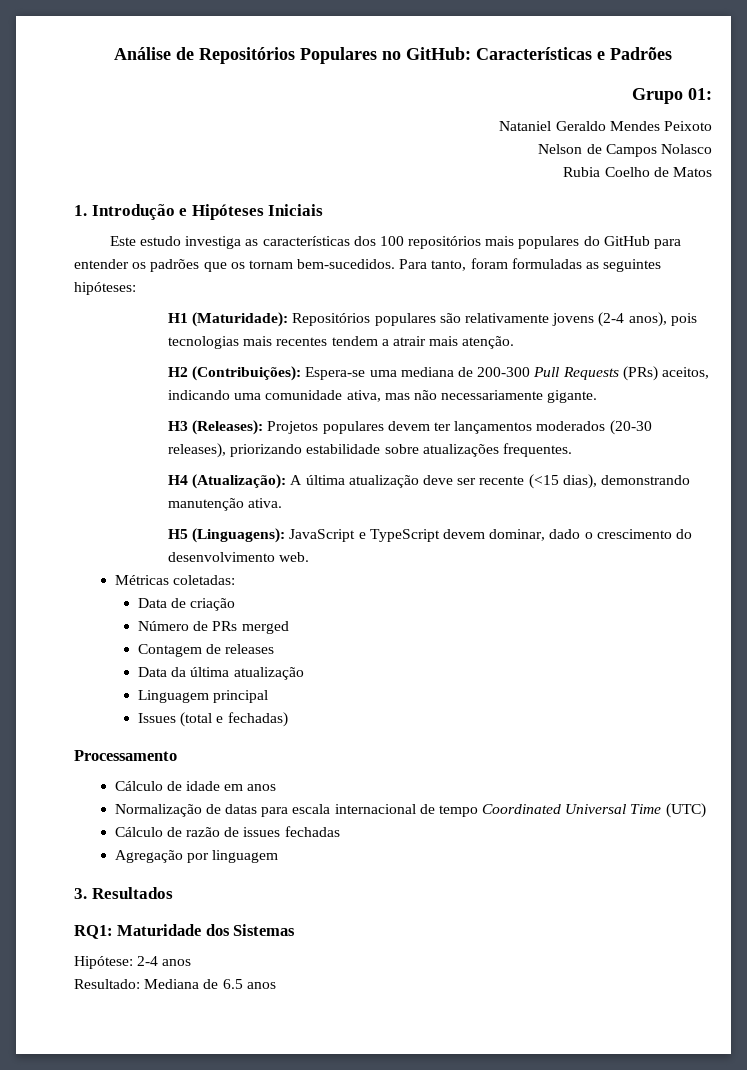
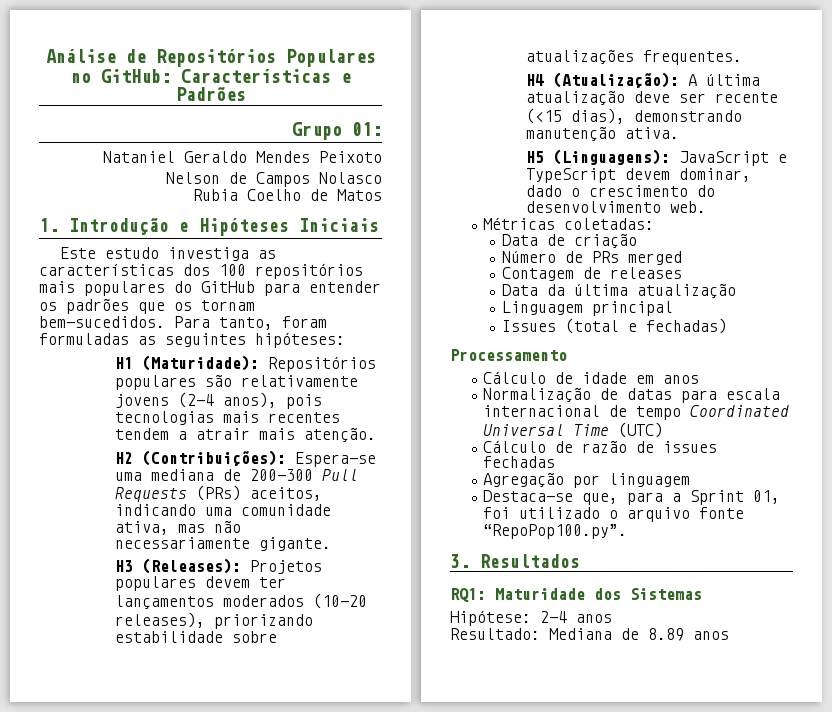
- H3 (Releases): Projetos populares devem ter lançamentos moderados (20-30 releases), priorizando estabilidade sobre atualizações frequentes.
+ H3 (Releases): Projetos populares devem ter lançamentos moderados (10-20 releases), priorizando estabilidade sobre atualizações frequentes.
+ Destaca-se que, para a Sprint 01, foi utilizado o arquivo fonte “RepoPop100.py”.
- Resultado: Mediana de 6.5 anos
+ Resultado: Mediana de 8.89 anos

